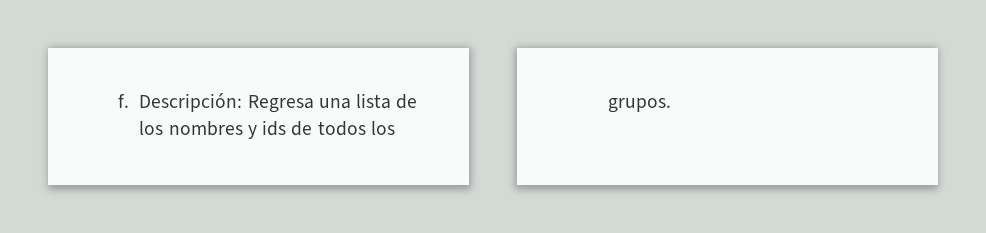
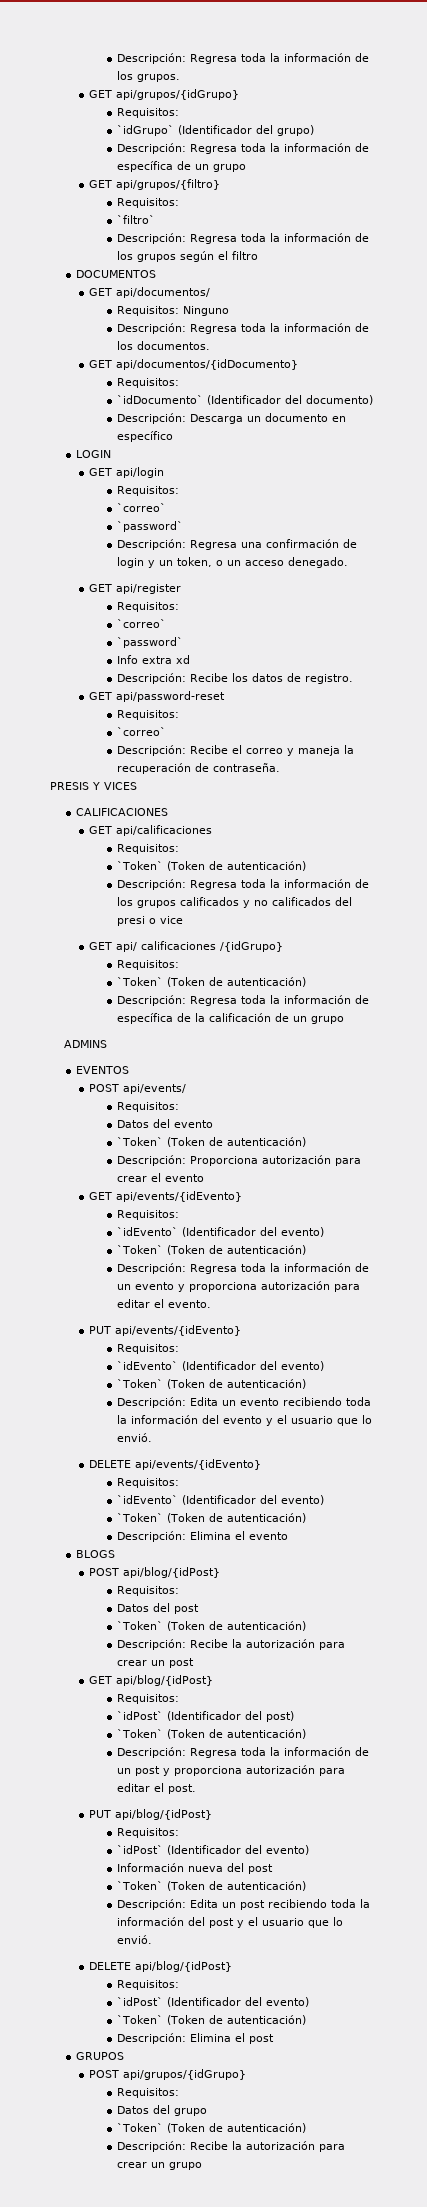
- f. Descripción: Regresa una lista de los nombres y ids de todos los grupos.
+ Descripción: Regresa toda la información de los grupos.
+ GET api/grupos/{idGrupo}
+ Requisitos:
+ `idGrupo` (Identificador del grupo)
+ Descripción: Regresa toda la información de específica de un grupo
+ GET api/grupos/{filtro}
+ Requisitos:
+ `filtro`
+ Descripción: Regresa toda la información de los grupos según el filtro
+ DOCUMENTOS
+ GET api/documentos/
+ Requisitos: Ninguno
+ Descripción: Regresa toda la información de los documentos.
+ GET api/documentos/{idDocumento}
+ Requisitos:
+ `idDocumento` (Identificador del documento)
+ Descripción: Descarga un documento en específico
+ LOGIN
+ GET api/login
+ Requisitos:
+ `correo`
+ `password`
+ Descripción: Regresa una confirmación de login y un token, o un acceso denegado.
+ GET api/register
+ Requisitos:
+ `correo`
+ `password`
+ Info extra xd
+ Descripción: Recibe los datos de registro.
+ GET api/password-reset
+ Requisitos:
+ `correo`
+ Descripción: Recibe el correo y maneja la recuperación de contraseña.
+ PRESIS Y VICES
+ CALIFICACIONES
+ GET api/calificaciones
+ Requisitos:
+ `Token` (Token de autenticación)
+ Descripción: Regresa toda la información de los grupos calificados y no calificados del presi o vice
+ GET api/ calificaciones /{idGrupo}
+ Requisitos:
+ `Token` (Token de autenticación)
+ Descripción: Regresa toda la información de específica de la calificación de un grupo
+ ADMINS
+ EVENTOS
+ POST api/events/
+ Requisitos:
+ Datos del evento
+ `Token` (Token de autenticación)
+ Descripción: Proporciona autorización para crear el evento
+ GET api/events/{idEvento}
+ Requisitos:
+ `idEvento` (Identificador del evento)
+ `Token` (Token de autenticación)
+ Descripción: Regresa toda la información de un evento y proporciona autorización para editar el evento.
+ PUT api/events/{idEvento}
+ Requisitos:
+ `idEvento` (Identificador del evento)
+ `Token` (Token de autenticación)
+ Descripción: Edita un evento recibiendo toda la información del evento y el usuario que lo envió.
+ DELETE api/events/{idEvento}
+ Requisitos:
+ `idEvento` (Identificador del evento)
+ `Token` (Token de autenticación)
+ Descripción: Elimina el evento
+ BLOGS
+ POST api/blog/{idPost}
+ Requisitos:
+ Datos del post
+ `Token` (Token de autenticación)
+ Descripción: Recibe la autorización para crear un post
+ GET api/blog/{idPost}
+ Requisitos:
+ `idPost` (Identificador del post)
+ `Token` (Token de autenticación)
+ Descripción: Regresa toda la información de un post y proporciona autorización para editar el post.
+ PUT api/blog/{idPost}
+ Requisitos:
+ `idPost` (Identificador del evento)
+ Información nueva del post
+ `Token` (Token de autenticación)
+ Descripción: Edita un post recibiendo toda la información del post y el usuario que lo envió.
+ DELETE api/blog/{idPost}
+ Requisitos:
+ `idPost` (Identificador del evento)
+ `Token` (Token de autenticación)
+ Descripción: Elimina el post
+ GRUPOS
+ POST api/grupos/{idGrupo}
+ Requisitos:
+ Datos del grupo
+ `Token` (Token de autenticación)
+ Descripción: Recibe la autorización para crear un grupo

